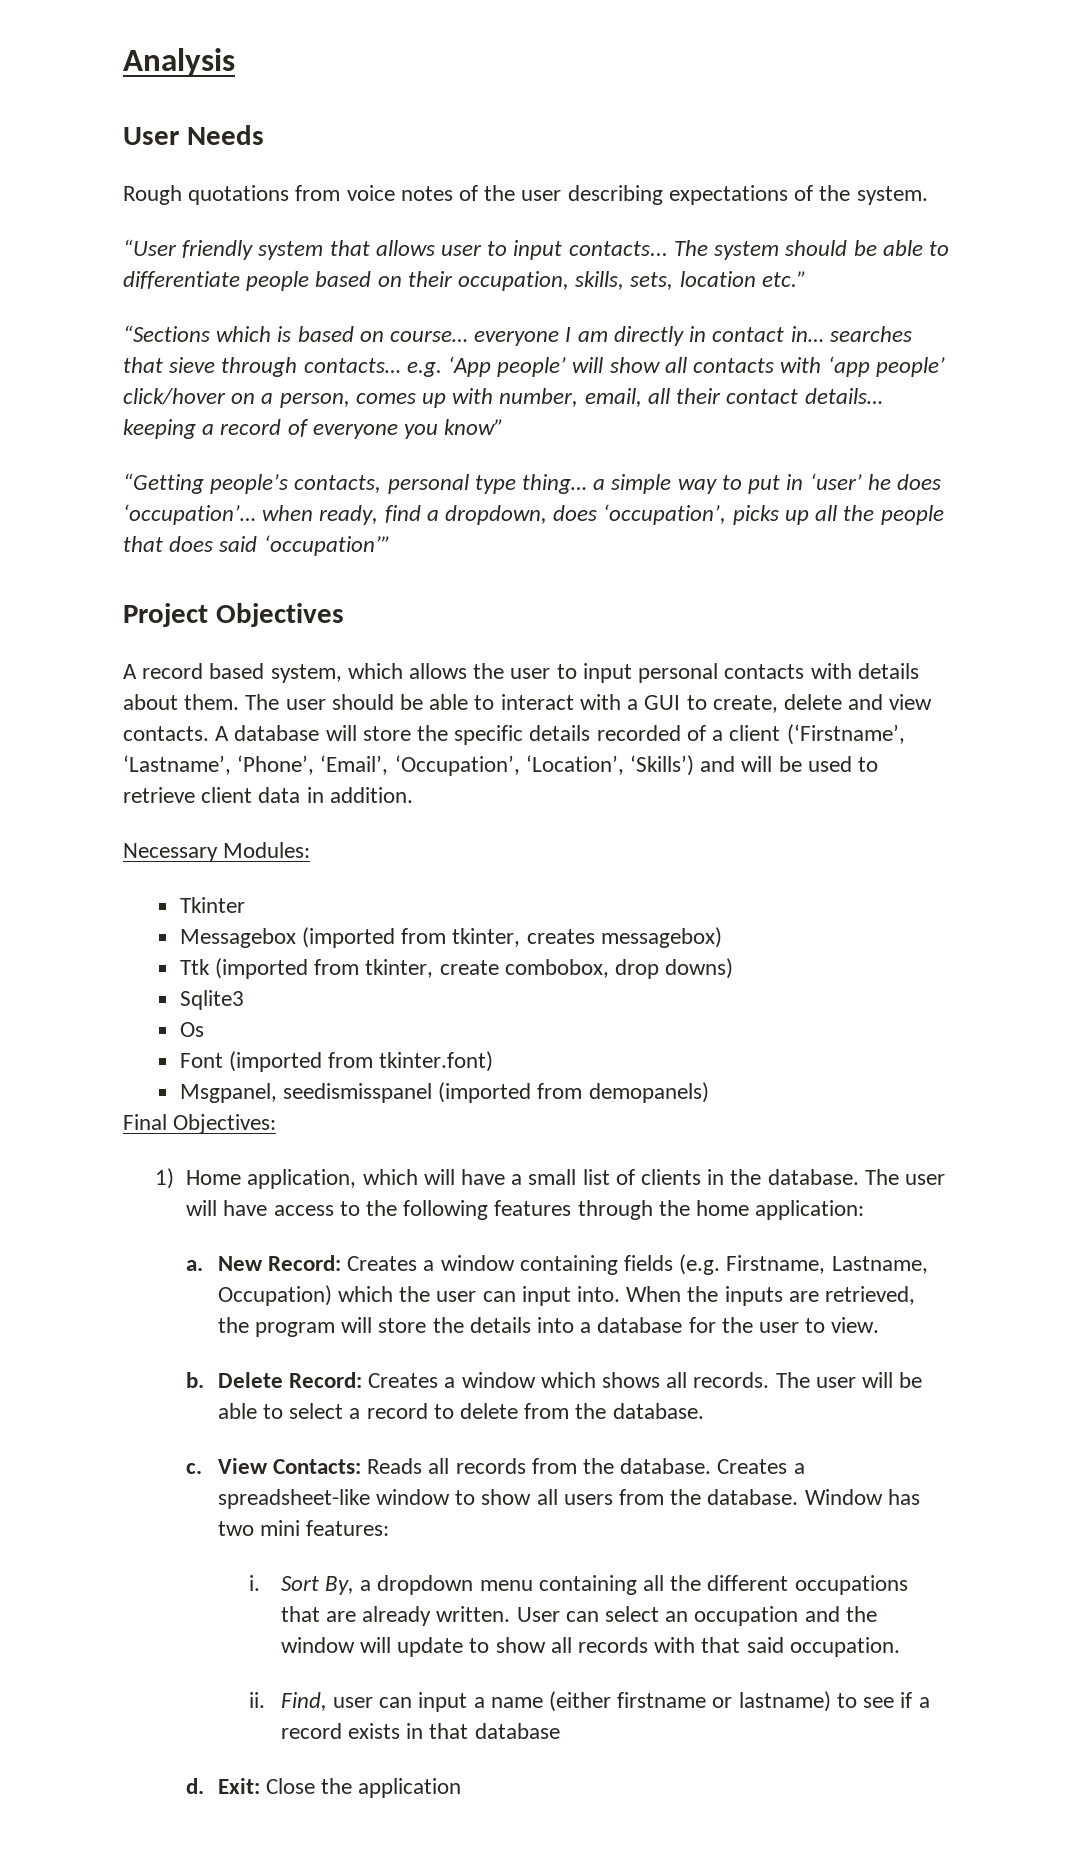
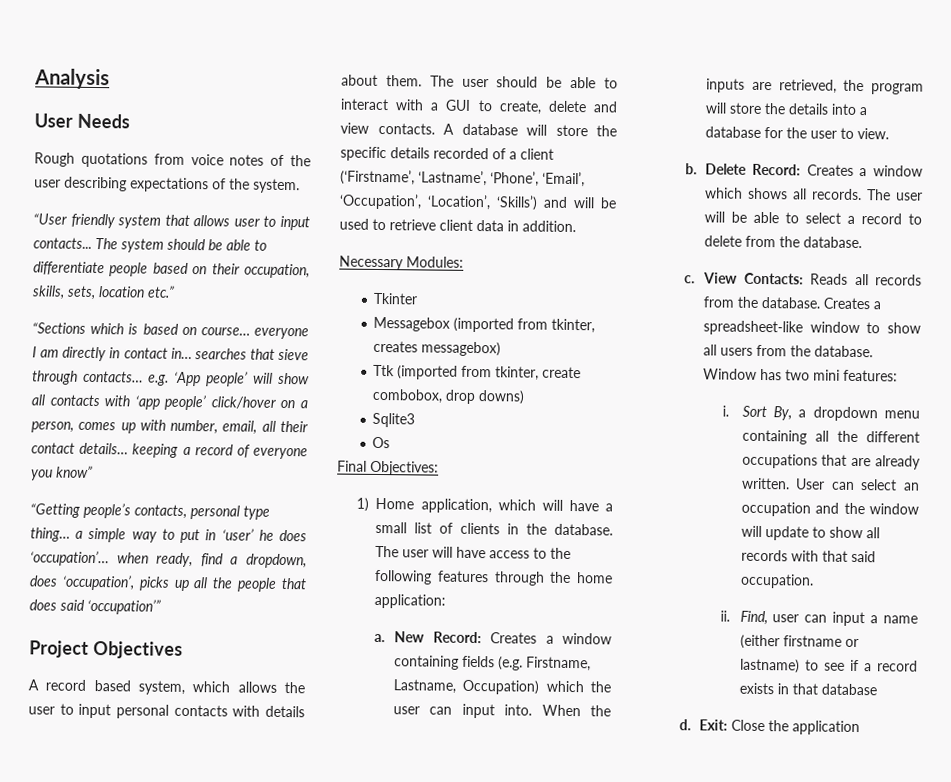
- Font (imported from tkinter.font)
- Msgpanel, seedismisspanel (imported from demopanels)

